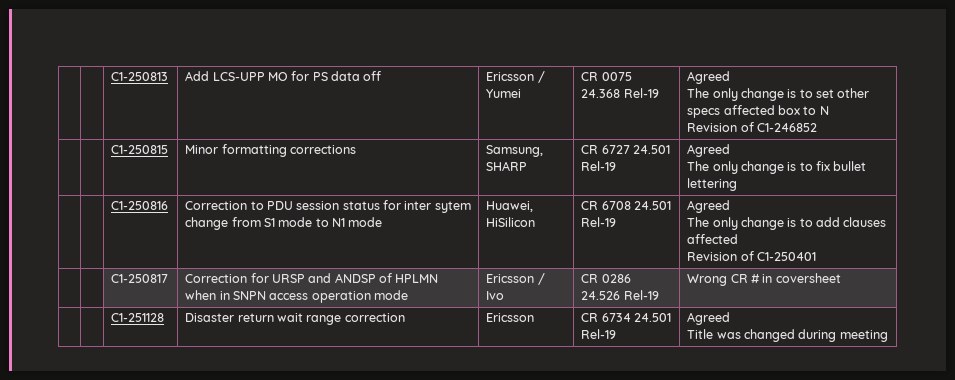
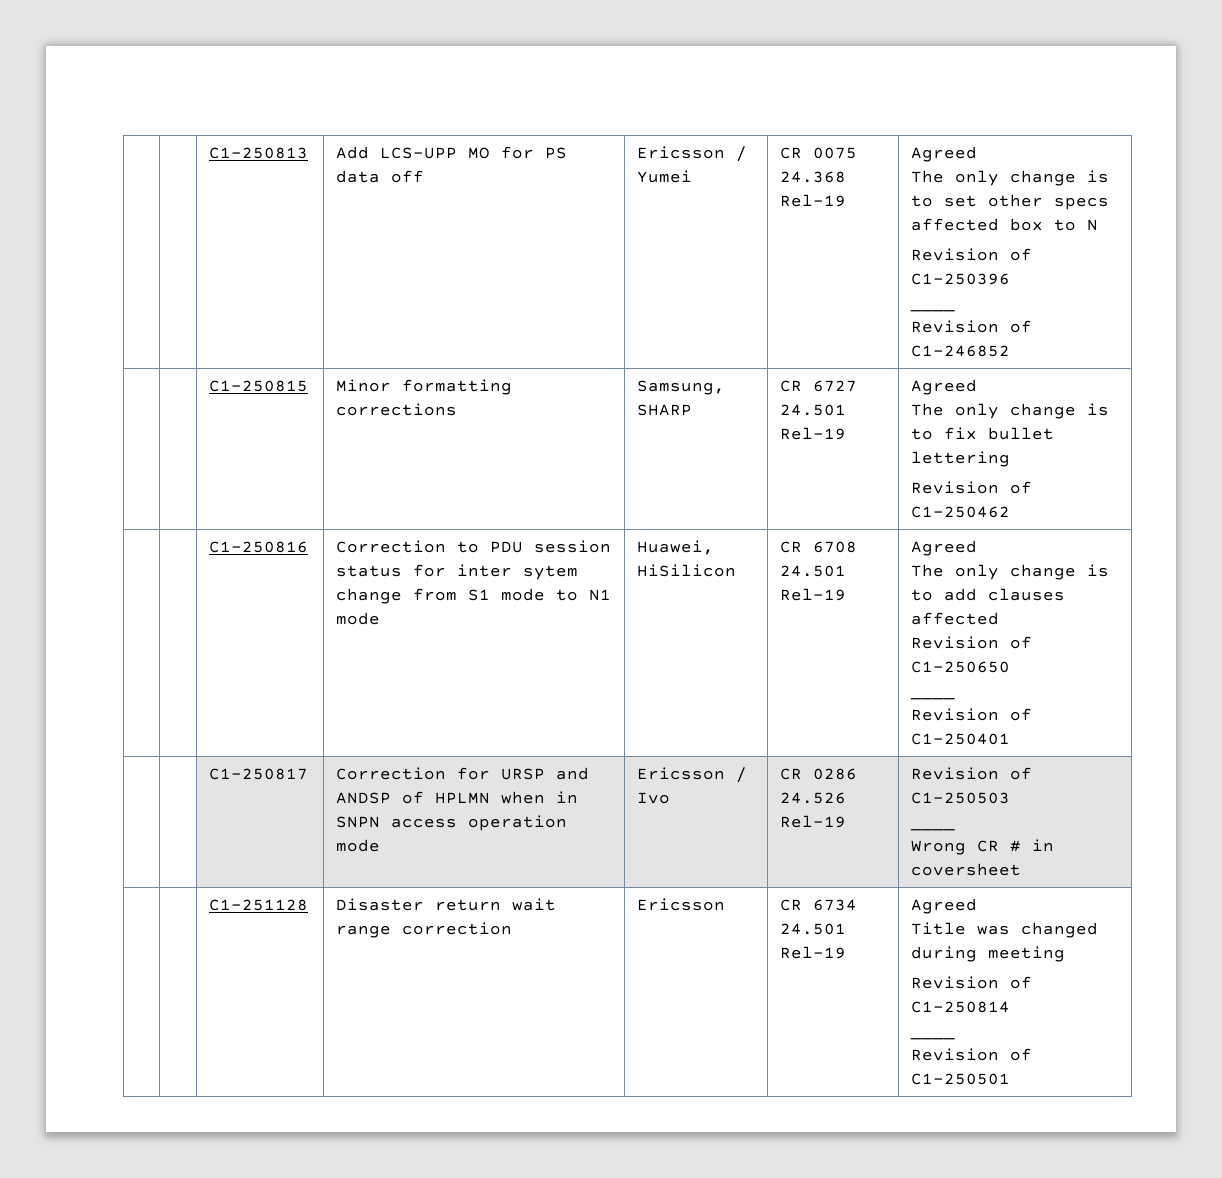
  | | C1-250813 | Add LCS-UPP MO for PS data off | Ericsson / Yumei | CR 0075 24.368 Rel-19 | Agreed
  The only change is to set other specs affected box to N
+ Revision of C1-250396
+ ____
  | | C1-250815 | Minor formatting corrections | Samsung, SHARP | CR 6727 24.501 Rel-19 | Agreed
  The only change is to fix bullet lettering
+ Revision of C1-250462
  | | C1-250816 | Correction to PDU session status for inter sytem change from S1 mode to N1 mode | Huawei, HiSilicon | CR 6708 24.501 Rel-19 | Agreed
  The only change is to add clauses affected
+ Revision of C1-250650
+ ____
- | | C1-250817 | Correction for URSP and ANDSP of HPLMN when in SNPN access operation mode | Ericsson / Ivo | CR 0286 24.526 Rel-19 | Wrong CR # in coversheet
+ | | C1-250817 | Correction for URSP and ANDSP of HPLMN when in SNPN access operation mode | Ericsson / Ivo | CR 0286 24.526 Rel-19 | Revision of C1-250503
+ ____
+ Wrong CR # in coversheet
  | | C1-251128 | Disaster return wait range correction | Ericsson | CR 6734 24.501 Rel-19 | Agreed
  Title was changed during meeting
+ Revision of C1-250814
+ ____
+ Revision of C1-250501

